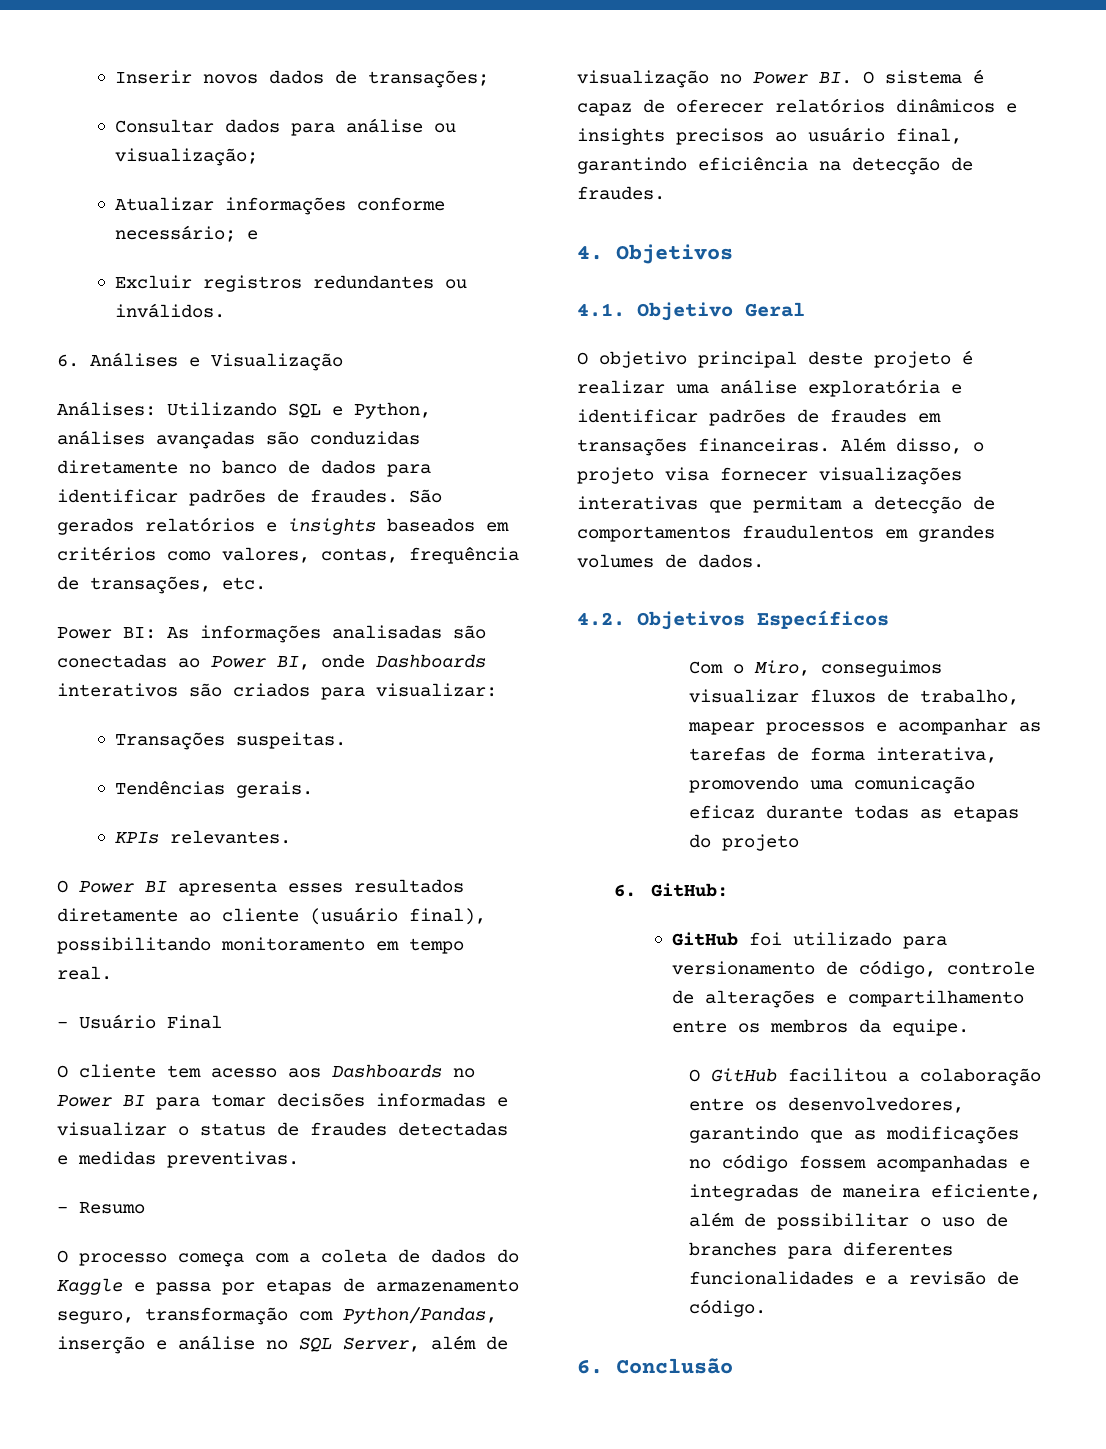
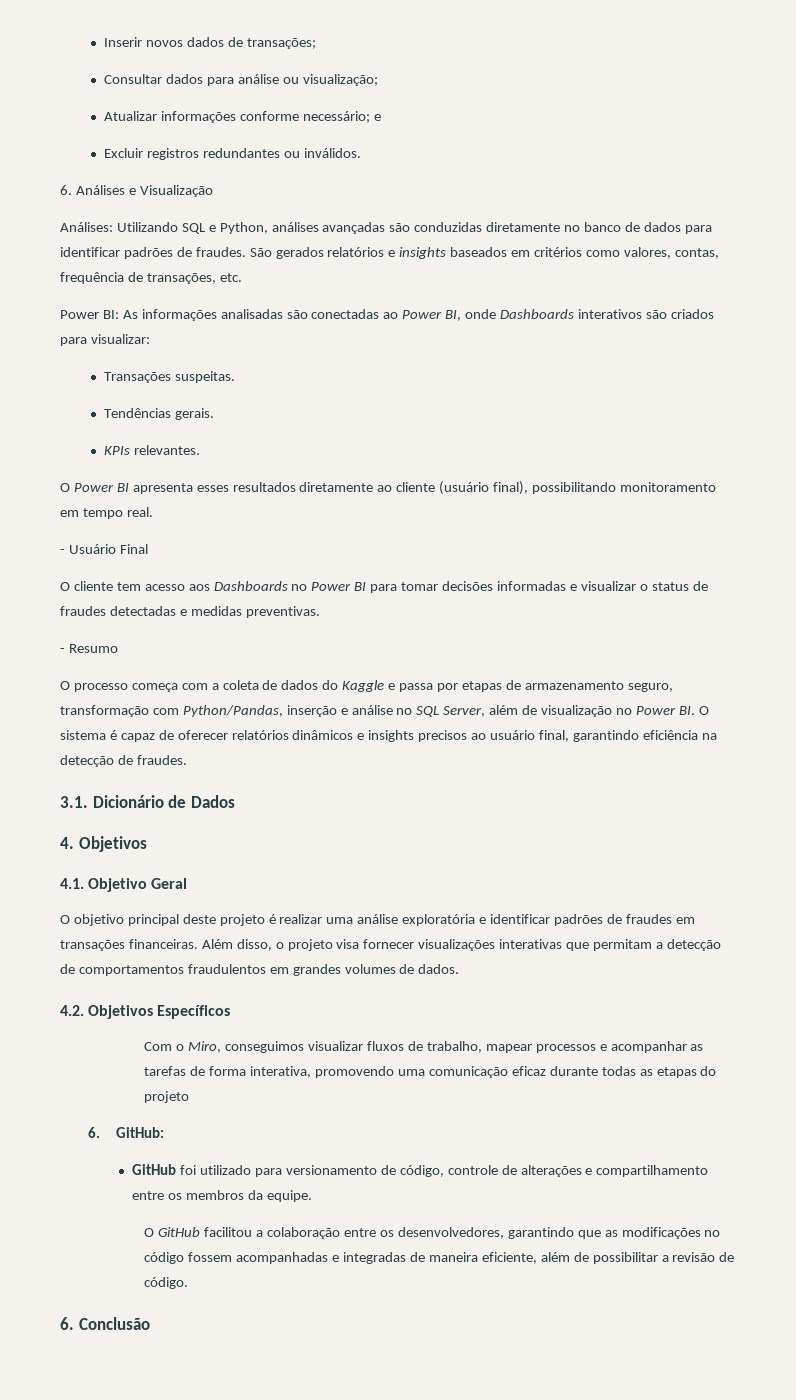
+ 3.1. Dicionário de Dados
- O GitHub facilitou a colaboração entre os desenvolvedores, garantindo que as modificações no código fossem acompanhadas e integradas de maneira eficiente, além de possibilitar o uso de branches para diferentes funcionalidades e a revisão de código.
+ O GitHub facilitou a colaboração entre os desenvolvedores, garantindo que as modificações no código fossem acompanhadas e integradas de maneira eficiente, além de possibilitar a revisão de código.

